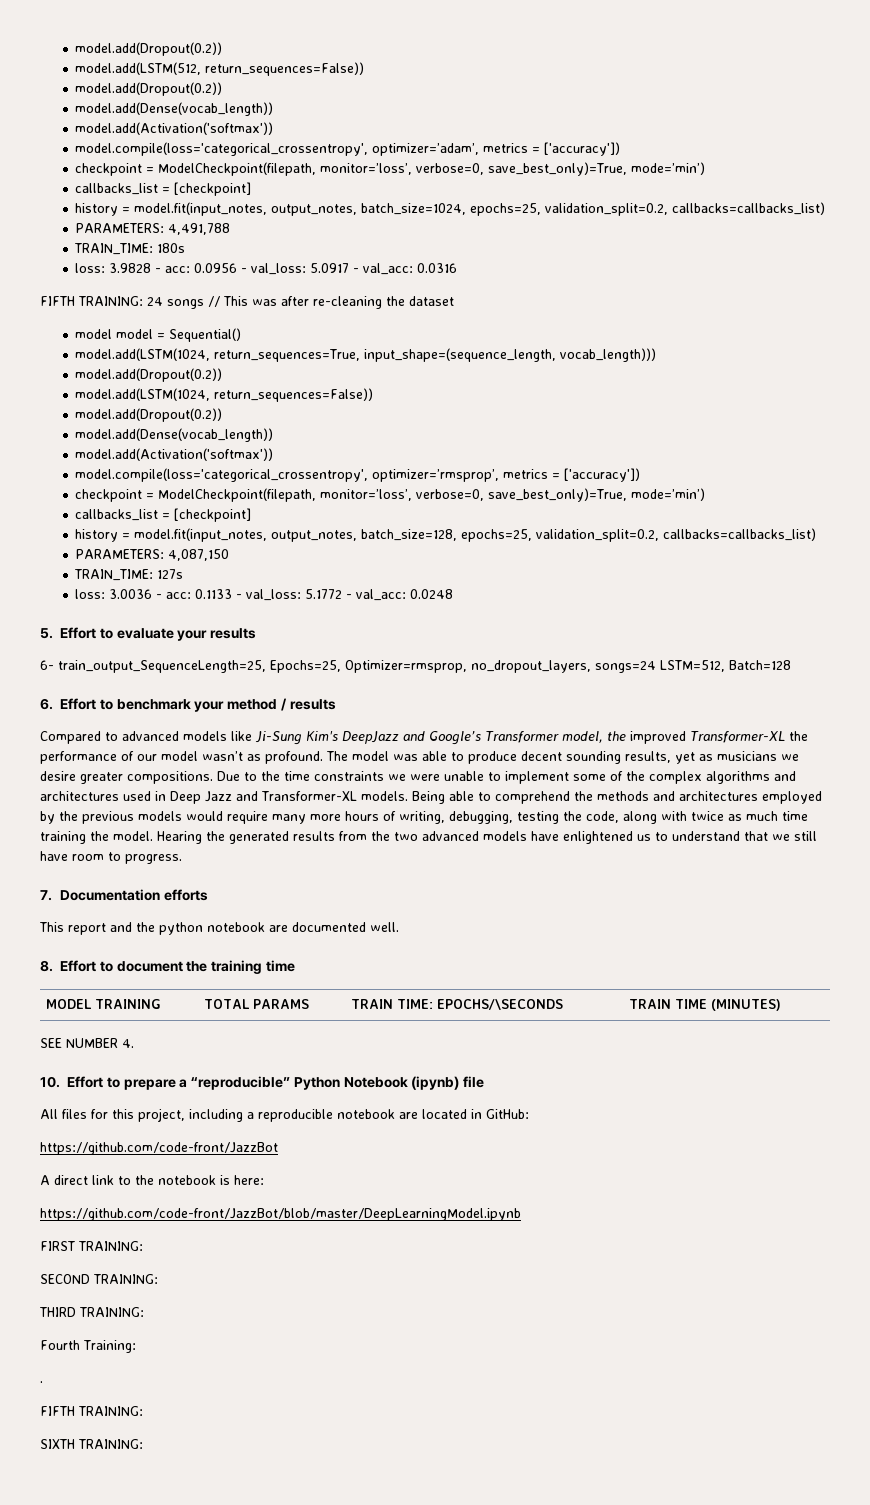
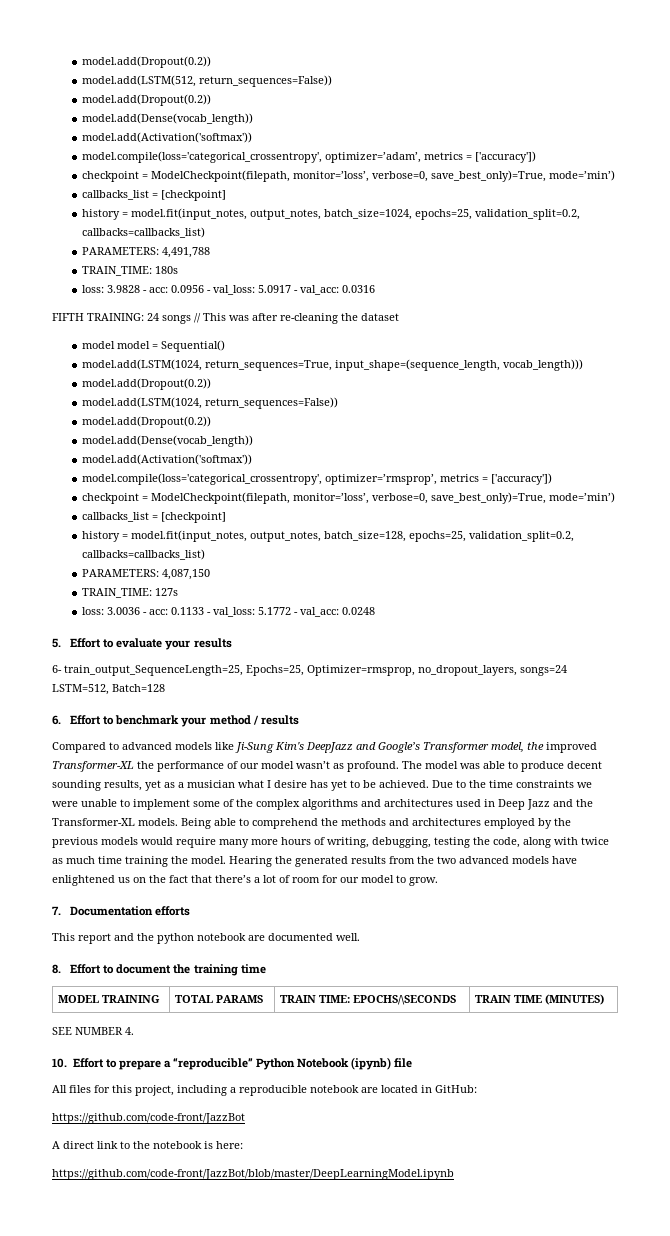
- The model was able to produce decent sounding results, yet as musicians we desire greater compositions.
+ The model was able to produce decent sounding results, yet as a musician what I desire has yet to be achieved.
- Due to the time constraints we were unable to implement some of the complex algorithms and architectures used in Deep Jazz and Transformer-XL models.
+ Due to the time constraints we were unable to implement some of the complex algorithms and architectures used in Deep Jazz and the Transformer-XL models.
- Hearing the generated results from the two advanced models have enlightened us to understand that we still have room to progress.
+ Hearing the generated results from the two advanced models have enlightened us on the fact that there’s a lot of room for our model to grow.
- FIRST TRAINING:
- SECOND TRAINING:
- THIRD TRAINING:
- Fourth Training:
- .
- FIFTH TRAINING:
- SIXTH TRAINING:

